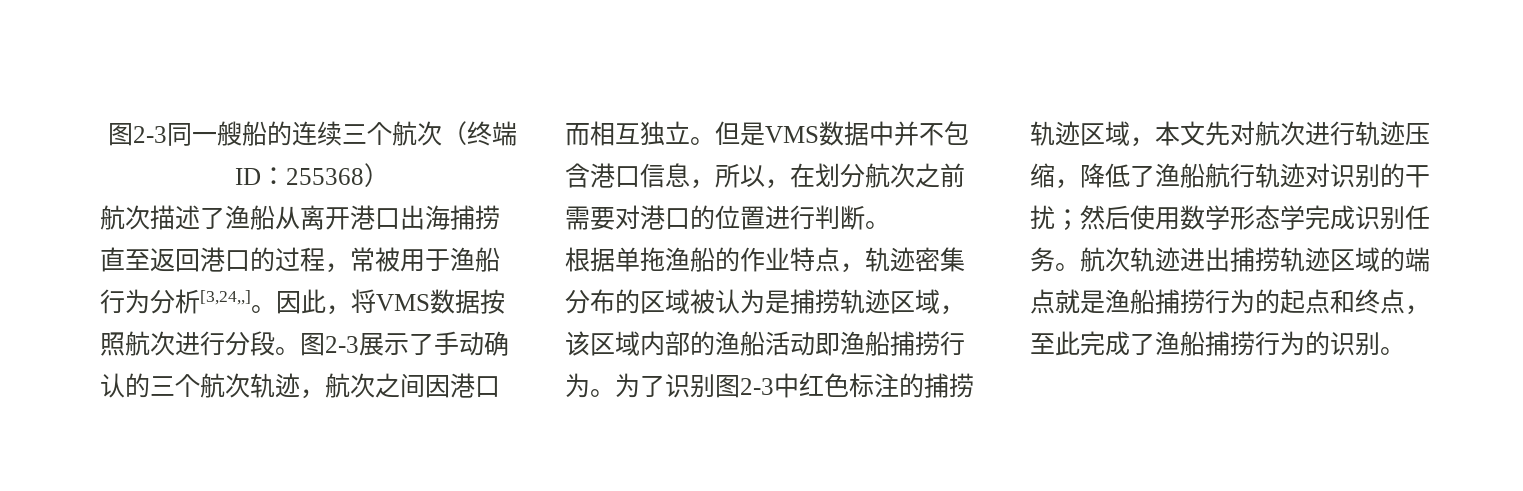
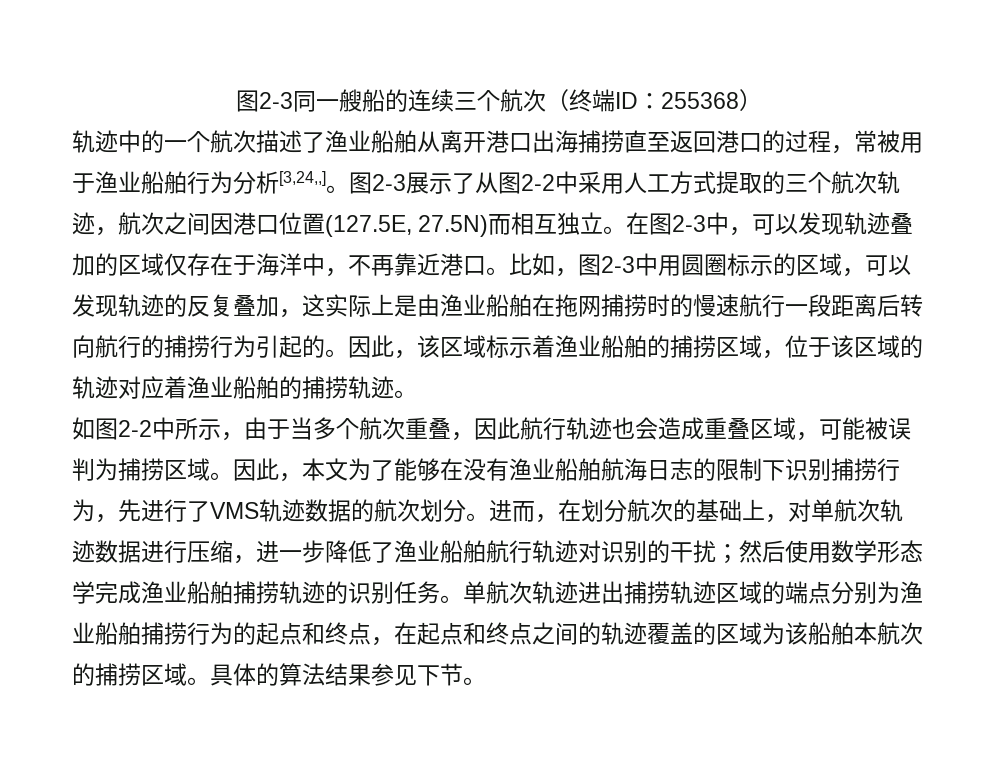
- 航次描述了渔船从离开港口出海捕捞直至返回港口的过程，常被用于渔船行为分析[3,24,,]。
+ 轨迹中的一个航次描述了渔业船舶从离开港口出海捕捞直至返回港口的过程，常被用于渔业船舶行为分析[3,24,,]。
- 因此，将VMS数据按照航次进行分段。图2-3展示了手动确认的三个航次轨迹，航次之间因港口而相互独立。但是VMS数据中并不包含港口信息，所以，在划分航次之前需要对港口的位置进行判断。
- 根据单拖渔船的作业特点，轨迹密集分布的区域被认为是捕捞轨迹区域，该区域内部的渔船活动即渔船捕捞行为。为了识别图2-3中红色标注的捕捞轨迹区域，本文先对航次进行轨迹压缩，降低了渔船航行轨迹对识别的干扰；然后使用数学形态学完成识别任务。
+ 图2-3展示了从图2-2中采用人工方式提取的三个航次轨迹，航次之间因港口位置(127.5E, 27.5N)而相互独立。在图2-3中，可以发现轨迹叠加的区域仅存在于海洋中，不再靠近港口。比如，图2-3中用圆圈标示的区域，可以发现轨迹的反复叠加，这实际上是由渔业船舶在拖网捕捞时的慢速航行一段距离后转向航行的捕捞行为引起的。因此，该区域标示着渔业船舶的捕捞区域，位于该区域的轨迹对应着渔业船舶的捕捞轨迹。
+ 如图2-2中所示，由于当多个航次重叠，因此航行轨迹也会造成重叠区域，可能被误判为捕捞区域。因此，本文为了能够在没有渔业船舶航海日志的限制下识别捕捞行为，先进行了VMS轨迹数据的航次划分。进而，在划分航次的基础上，对单航次轨迹数据进行压缩，进一步降低了渔业船舶航行轨迹对识别的干扰；然后使用数学形态学完成渔业船舶捕捞轨迹的识别任务。
- 航次轨迹进出捕捞轨迹区域的端点就是渔船捕捞行为的起点和终点，至此完成了渔船捕捞行为的识别。
+ 单航次轨迹进出捕捞轨迹区域的端点分别为渔业船舶捕捞行为的起点和终点，在起点和终点之间的轨迹覆盖的区域为该船舶本航次的捕捞区域。具体的算法结果参见下节。

